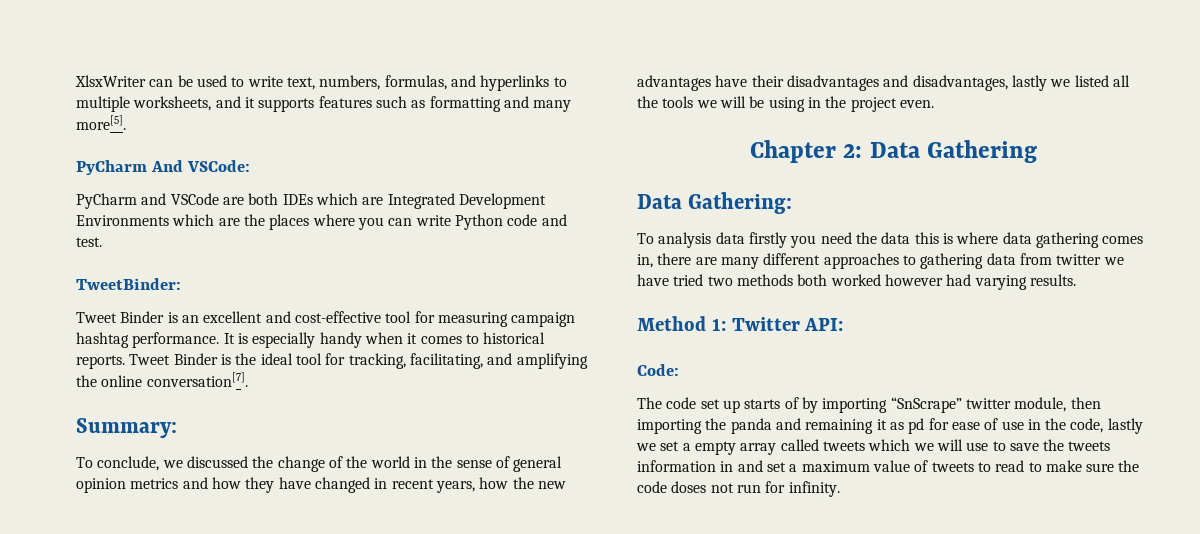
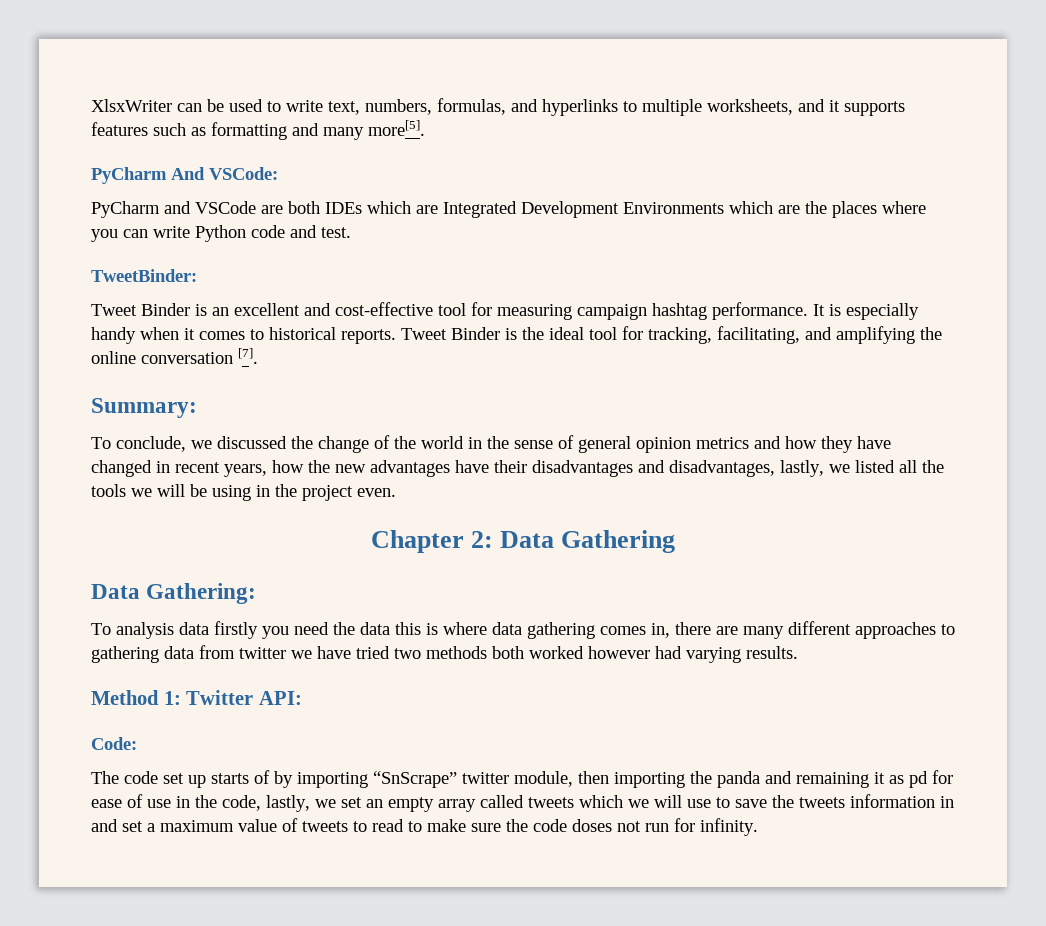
- Tweet Binder is the ideal tool for tracking, facilitating, and amplifying the online conversation[7].
+ Tweet Binder is the ideal tool for tracking, facilitating, and amplifying the online conversation [7].
- To conclude, we discussed the change of the world in the sense of general opinion metrics and how they have changed in recent years, how the new advantages have their disadvantages and disadvantages, lastly we listed all the tools we will be using in the project even.
+ To conclude, we discussed the change of the world in the sense of general opinion metrics and how they have changed in recent years, how the new advantages have their disadvantages and disadvantages, lastly, we listed all the tools we will be using in the project even.
- The code set up starts of by importing “SnScrape” twitter module, then importing the panda and remaining it as pd for ease of use in the code, lastly we set a empty array called tweets which we will use to save the tweets information in and set a maximum value of tweets to read to make sure the code doses not run for infinity.
+ The code set up starts of by importing “SnScrape” twitter module, then importing the panda and remaining it as pd for ease of use in the code, lastly, we set an empty array called tweets which we will use to save the tweets information in and set a maximum value of tweets to read to make sure the code doses not run for infinity.

